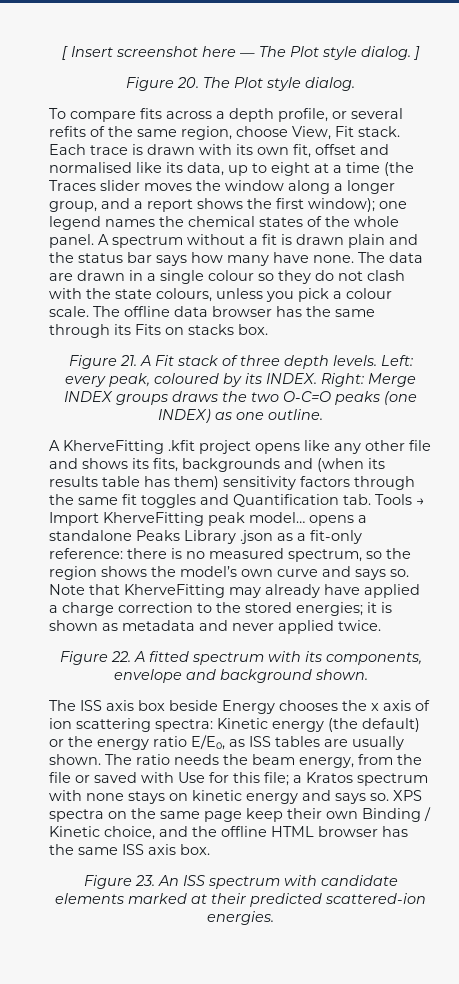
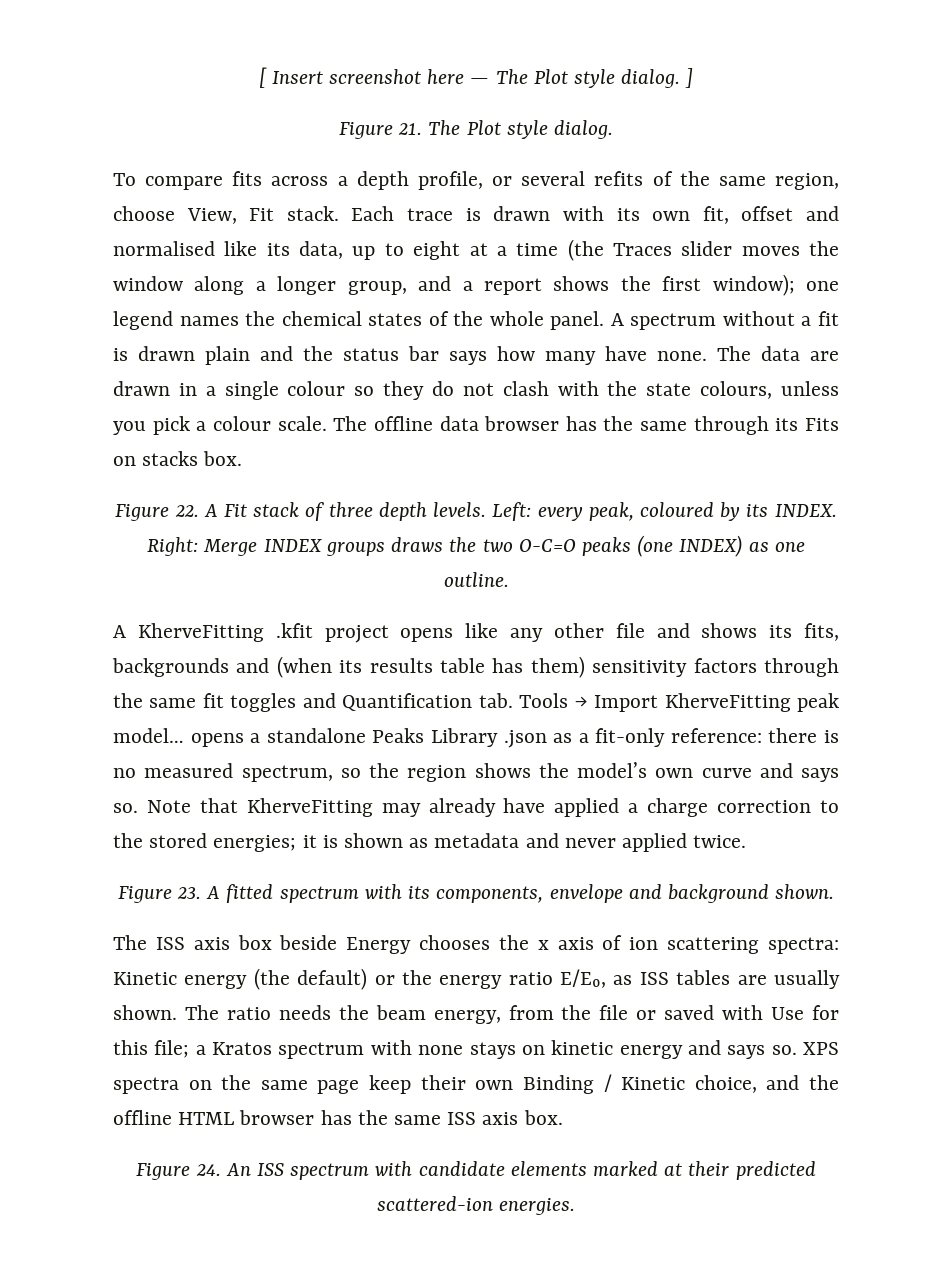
- Figure 20. The Plot style dialog.
+ Figure 21. The Plot style dialog.
- Figure 21. A Fit stack of three depth levels.
+ Figure 22. A Fit stack of three depth levels.
- Figure 22. A fitted spectrum with its components, envelope and background shown.
+ Figure 23. A fitted spectrum with its components, envelope and background shown.
- Figure 23. An ISS spectrum with candidate elements marked at their predicted scattered-ion energies.
+ Figure 24. An ISS spectrum with candidate elements marked at their predicted scattered-ion energies.

